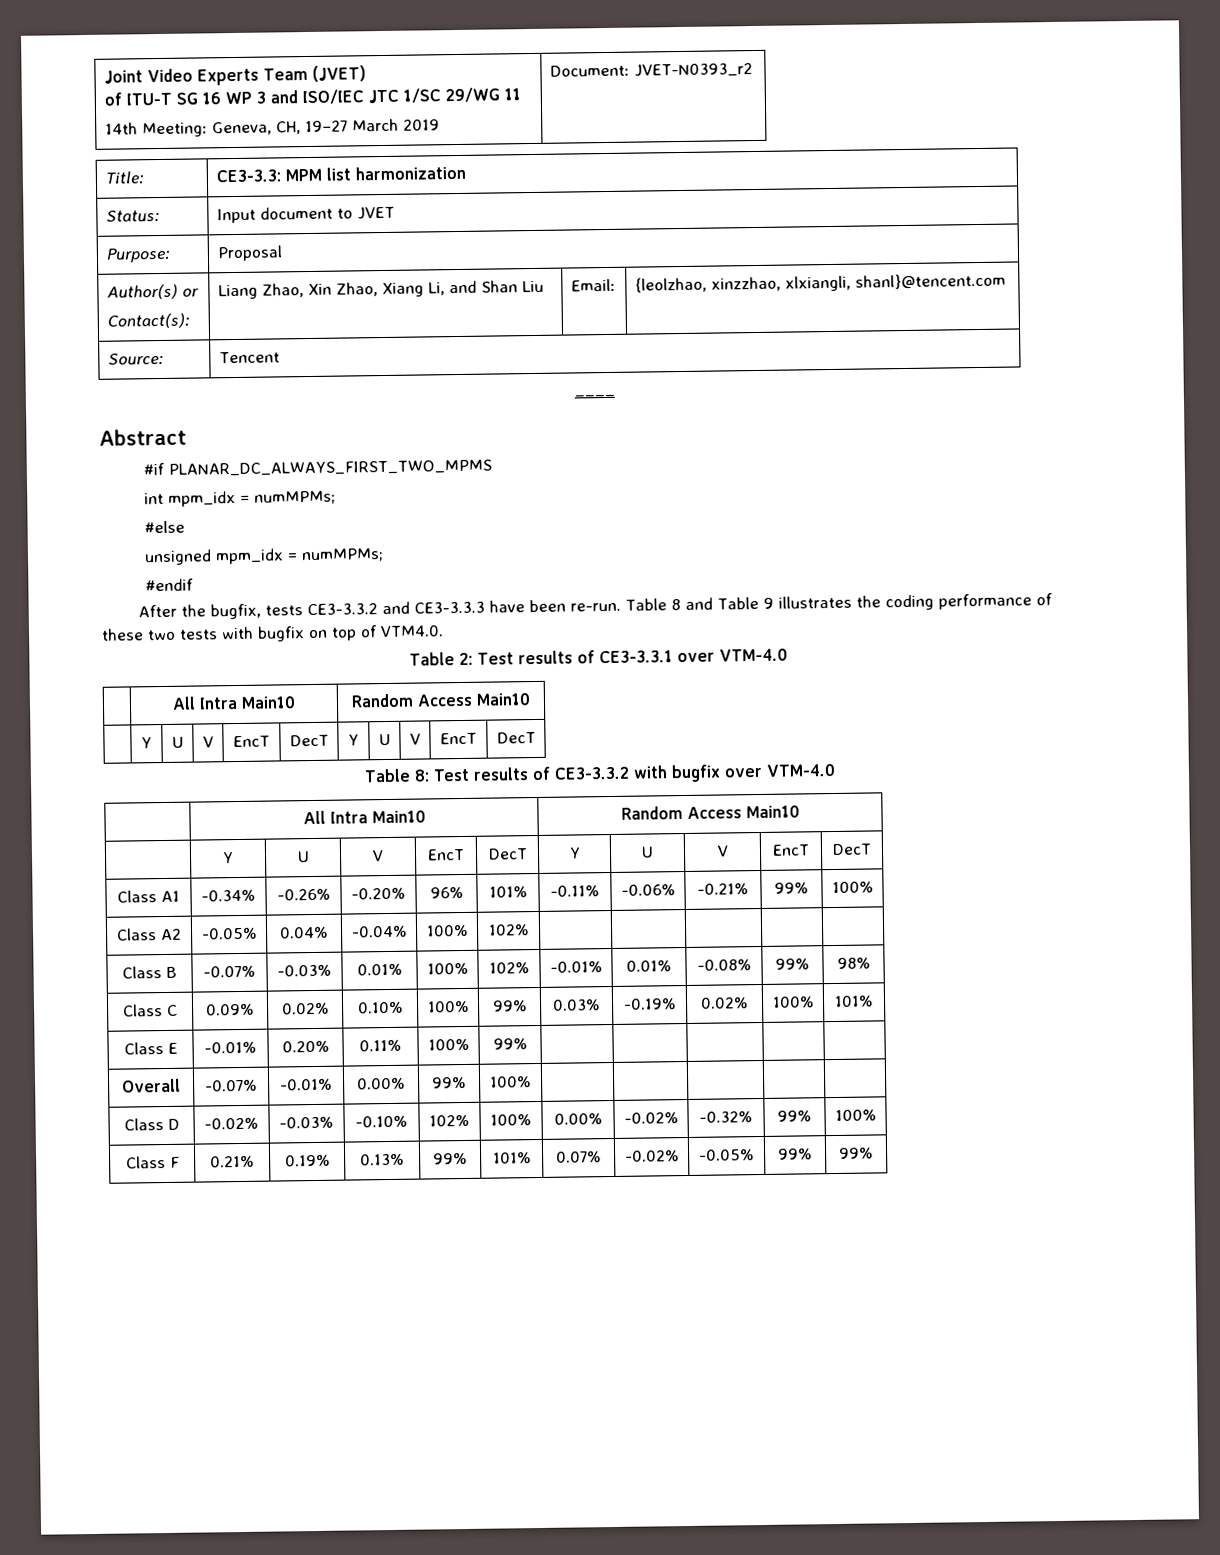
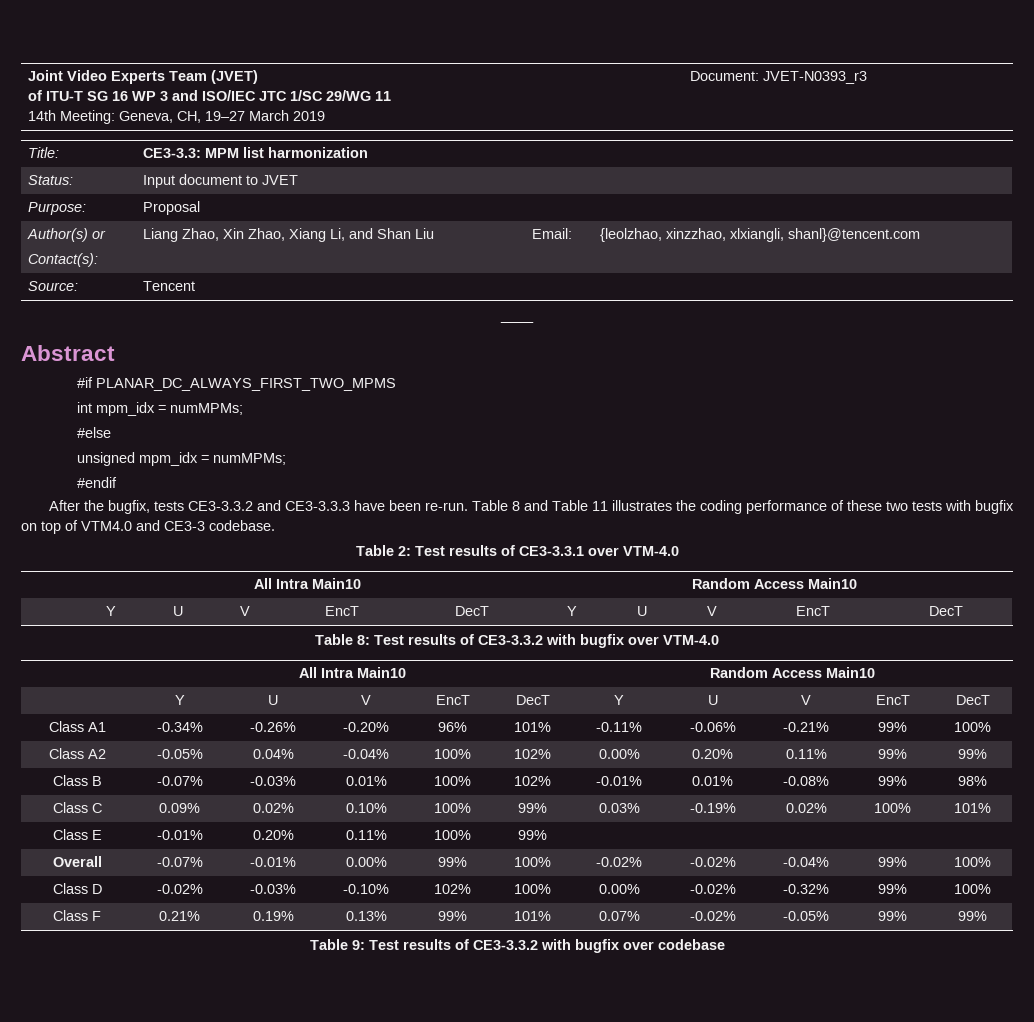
  Joint Video Experts Team (JVET)
  of ITU-T SG 16 WP 3 and ISO/IEC JTC 1/SC 29/WG 11
- 14th Meeting: Geneva, CH, 19–27 March 2019 | Document: JVET-N0393_r2
+ 14th Meeting: Geneva, CH, 19–27 March 2019 | Document: JVET-N0393_r3
- Table 8 and Table 9 illustrates the coding performance of these two tests with bugfix on top of VTM4.0.
+ Table 8 and Table 11 illustrates the coding performance of these two tests with bugfix on top of VTM4.0 and CE3-3 codebase.
- Class A2 | -0.05% | 0.04% | -0.04% | 100% | 102% | | | | |
+ Class A2 | -0.05% | 0.04% | -0.04% | 100% | 102% | 0.00% | 0.20% | 0.11% | 99% | 99%
- Overall | -0.07% | -0.01% | 0.00% | 99% | 100% | | | | |
+ Overall | -0.07% | -0.01% | 0.00% | 99% | 100% | -0.02% | -0.02% | -0.04% | 99% | 100%
+ Table 9: Test results of CE3-3.3.2 with bugfix over codebase

